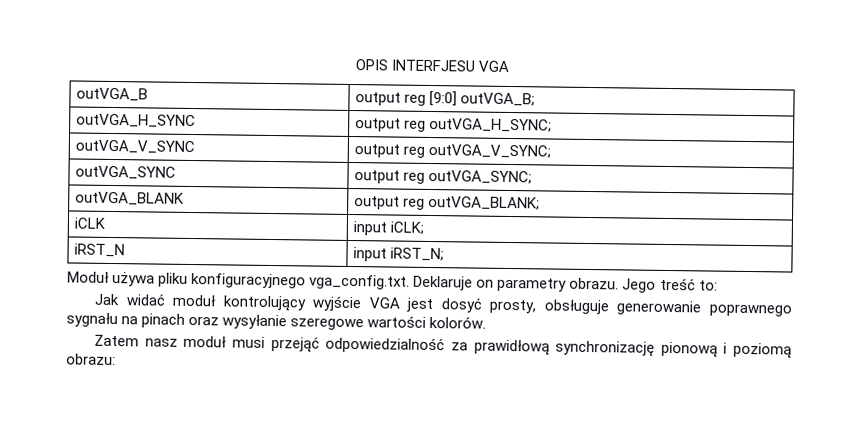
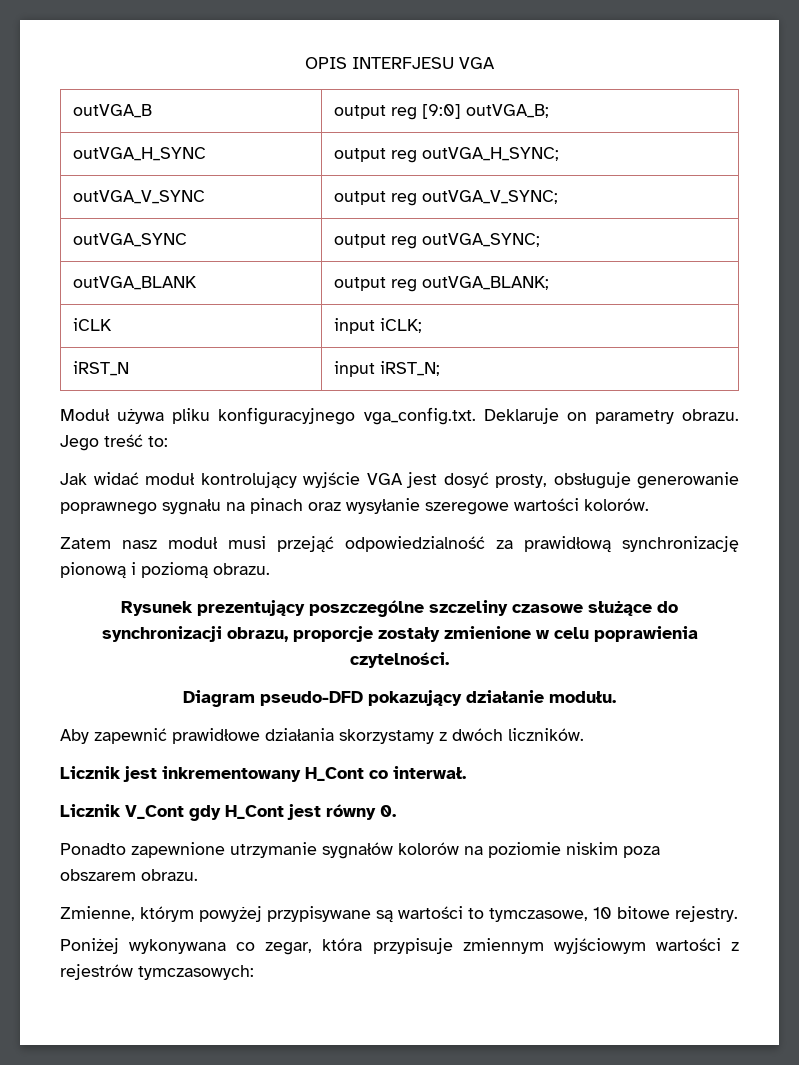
- Zatem nasz moduł musi przejąć odpowiedzialność za prawidłową synchronizację pionową i poziomą obrazu:
+ Zatem nasz moduł musi przejąć odpowiedzialność za prawidłową synchronizację pionową i poziomą obrazu.
+ Rysunek prezentujący poszczególne szczeliny czasowe służące do synchronizacji obrazu, proporcje zostały zmienione w celu poprawienia czytelności.
+ Diagram pseudo-DFD pokazujący działanie modułu.
+ Aby zapewnić prawidłowe działania skorzystamy z dwóch liczników.
+ Licznik jest inkrementowany H_Cont co interwał.
+ Licznik V_Cont gdy H_Cont jest równy 0.
+ Ponadto zapewnione utrzymanie sygnałów kolorów na poziomie niskim poza obszarem obrazu.
+ Zmienne, którym powyżej przypisywane są wartości to tymczasowe, 10 bitowe rejestry.
+ Poniżej wykonywana co zegar, która przypisuje zmiennym wyjściowym wartości z rejestrów tymczasowych:

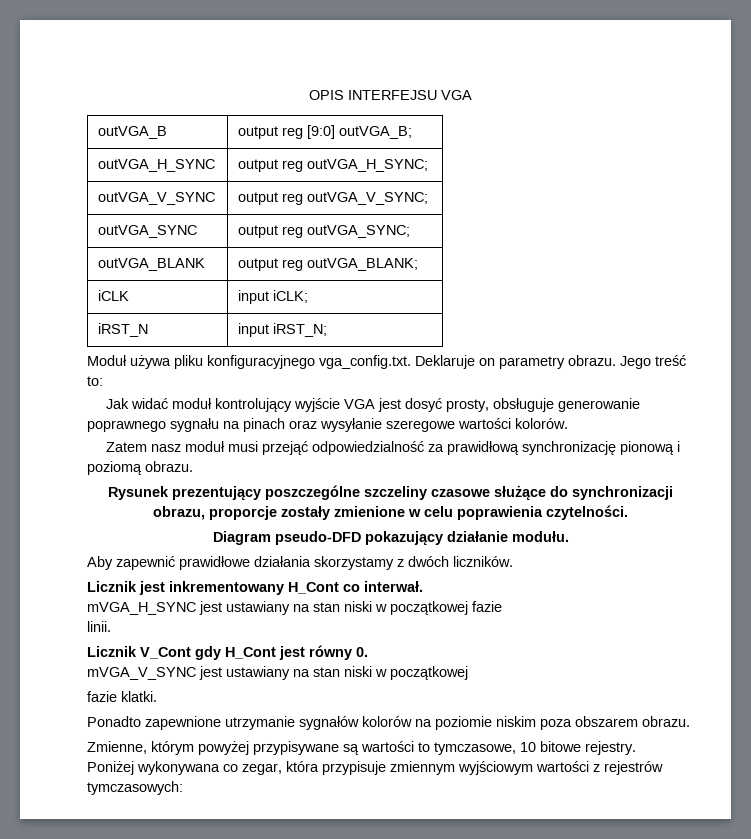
- OPIS INTERFJESU VGA
+ OPIS INTERFEJSU VGA
+ mVGA_H_SYNC jest ustawiany na stan niski w początkowej fazie
+ linii.
+ mVGA_V_SYNC jest ustawiany na stan niski w początkowej
+ fazie klatki.

